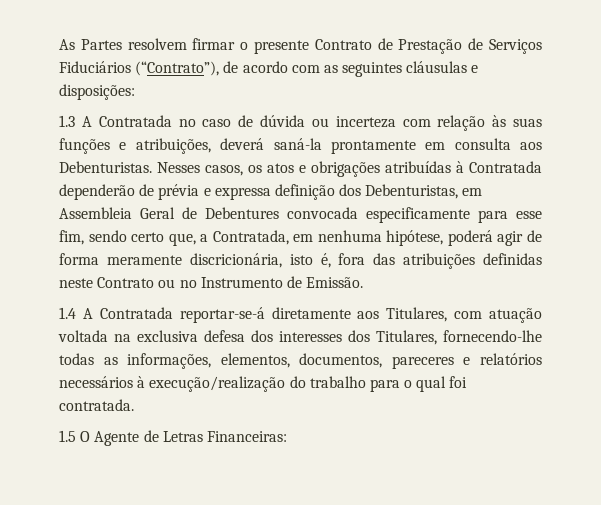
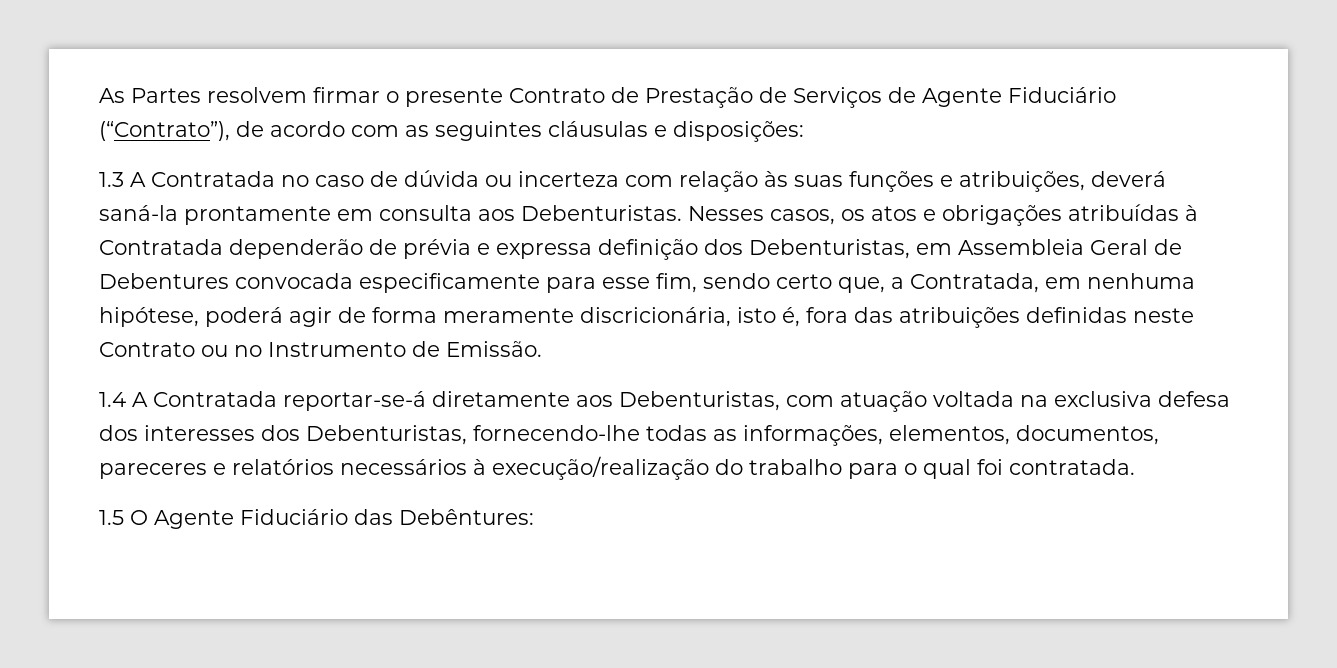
- As Partes resolvem firmar o presente Contrato de Prestação de Serviços Fiduciários (“Contrato”), de acordo com as seguintes cláusulas e disposições:
+ As Partes resolvem firmar o presente Contrato de Prestação de Serviços de Agente Fiduciário (“Contrato”), de acordo com as seguintes cláusulas e disposições:
- 1.4 A Contratada reportar-se-á diretamente aos Titulares, com atuação voltada na exclusiva defesa dos interesses dos Titulares, fornecendo-lhe todas as informações, elementos, documentos, pareceres e relatórios necessários à execução/realização do trabalho para o qual foi contratada.
+ 1.4 A Contratada reportar-se-á diretamente aos Debenturistas, com atuação voltada na exclusiva defesa dos interesses dos Debenturistas, fornecendo-lhe todas as informações, elementos, documentos, pareceres e relatórios necessários à execução/realização do trabalho para o qual foi contratada.
- 1.5 O Agente de Letras Financeiras:
+ 1.5 O Agente Fiduciário das Debêntures:

